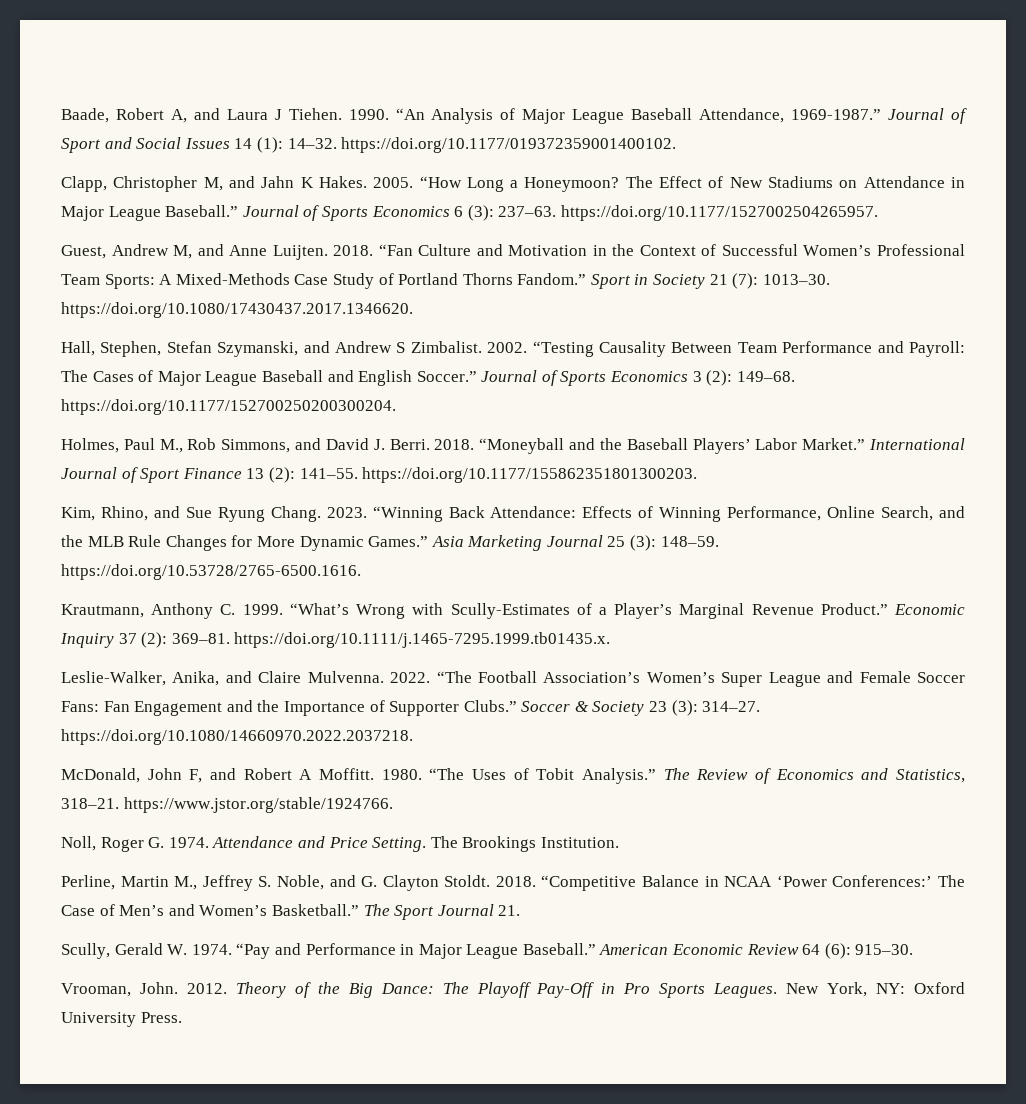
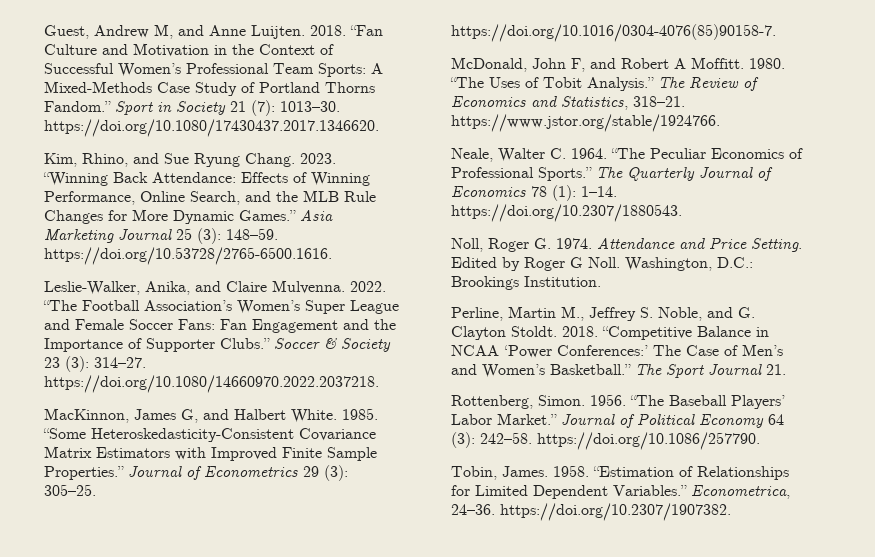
- Baade, Robert A, and Laura J Tiehen. 1990. “An Analysis of Major League Baseball Attendance, 1969-1987.” Journal of Sport and Social Issues 14 (1): 14–32. https://doi.org/10.1177/019372359001400102.
- Clapp, Christopher M, and Jahn K Hakes. 2005. “How Long a Honeymoon? The Effect of New Stadiums on Attendance in Major League Baseball.” Journal of Sports Economics 6 (3): 237–63. https://doi.org/10.1177/1527002504265957.
- Hall, Stephen, Stefan Szymanski, and Andrew S Zimbalist. 2002. “Testing Causality Between Team Performance and Payroll: The Cases of Major League Baseball and English Soccer.” Journal of Sports Economics 3 (2): 149–68. https://doi.org/10.1177/152700250200300204.
- Holmes, Paul M., Rob Simmons, and David J. Berri. 2018. “Moneyball and the Baseball Players’ Labor Market.” International Journal of Sport Finance 13 (2): 141–55. https://doi.org/10.1177/155862351801300203.
- Krautmann, Anthony C. 1999. “What’s Wrong with Scully-Estimates of a Player’s Marginal Revenue Product.” Economic Inquiry 37 (2): 369–81. https://doi.org/10.1111/j.1465-7295.1999.tb01435.x.
+ MacKinnon, James G, and Halbert White. 1985. “Some Heteroskedasticity-Consistent Covariance Matrix Estimators with Improved Finite Sample Properties.” Journal of Econometrics 29 (3): 305–25. https://doi.org/10.1016/0304-4076(85)90158-7.
+ Neale, Walter C. 1964. “The Peculiar Economics of Professional Sports.” The Quarterly Journal of Economics 78 (1): 1–14. https://doi.org/10.2307/1880543.
- The Brookings Institution.
+ Edited by Roger G Noll. Washington, D.C.: Brookings Institution.
- Scully, Gerald W. 1974. “Pay and Performance in Major League Baseball.” American Economic Review 64 (6): 915–30.
- Vrooman, John. 2012. Theory of the Big Dance: The Playoff Pay-Off in Pro Sports Leagues. New York, NY: Oxford University Press.
+ Rottenberg, Simon. 1956. “The Baseball Players’ Labor Market.” Journal of Political Economy 64 (3): 242–58. https://doi.org/10.1086/257790.
+ Tobin, James. 1958. “Estimation of Relationships for Limited Dependent Variables.” Econometrica, 24–36. https://doi.org/10.2307/1907382.

